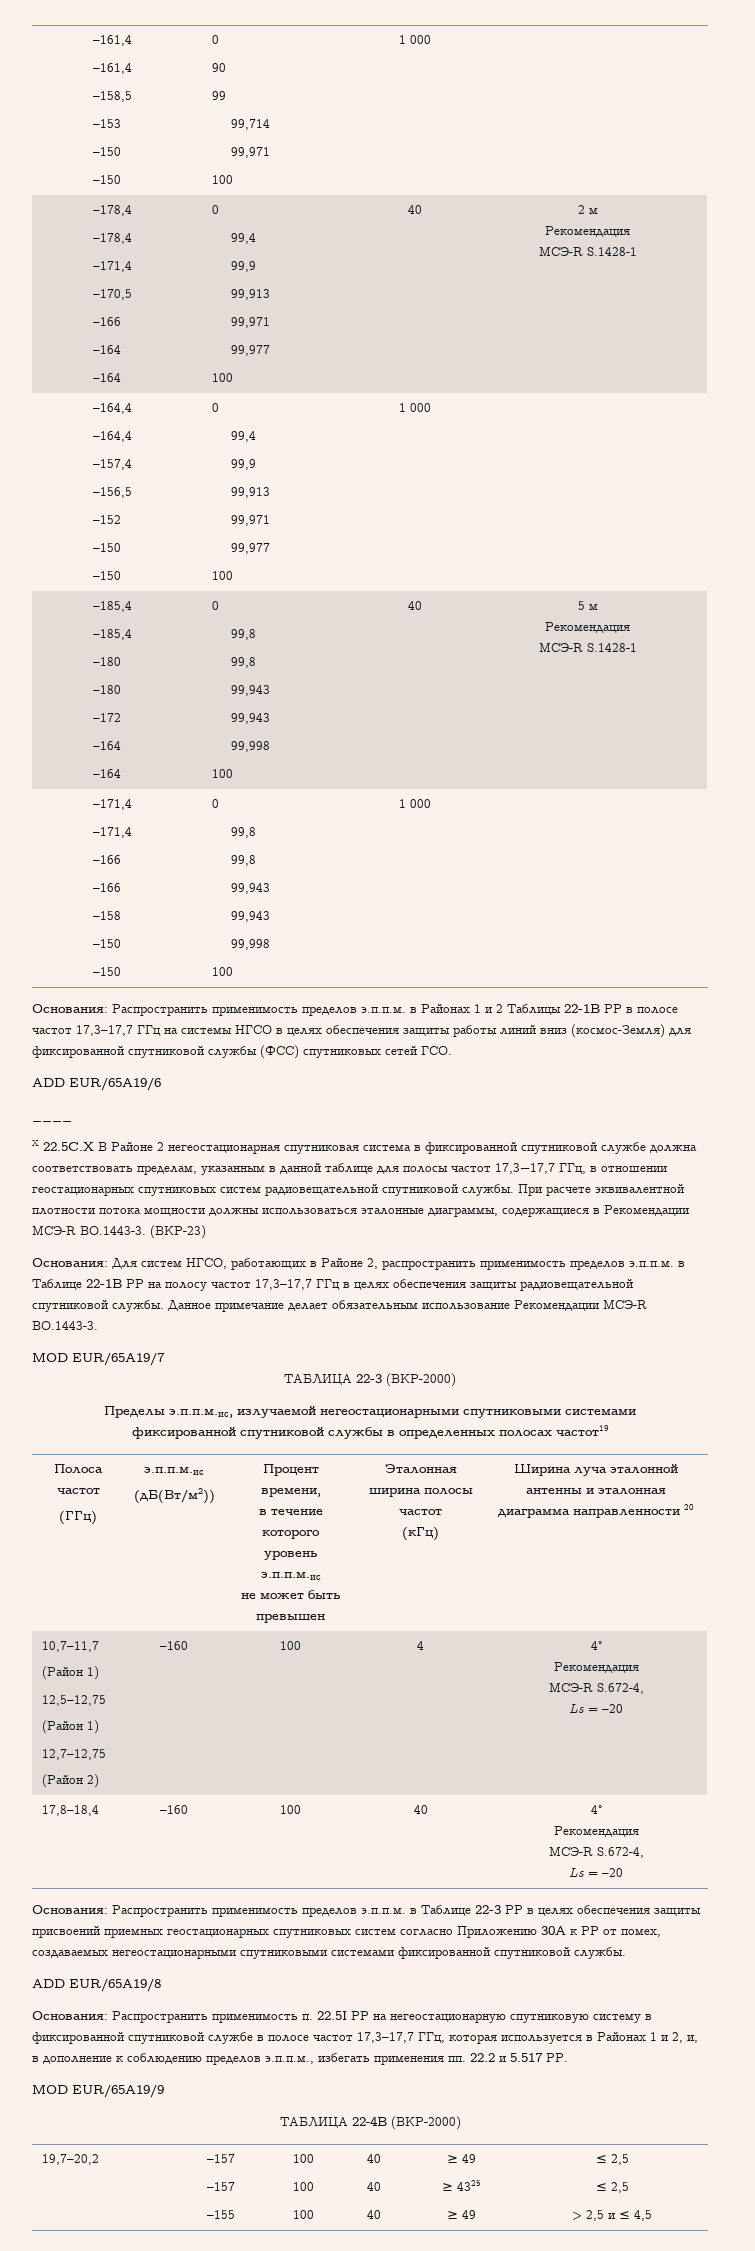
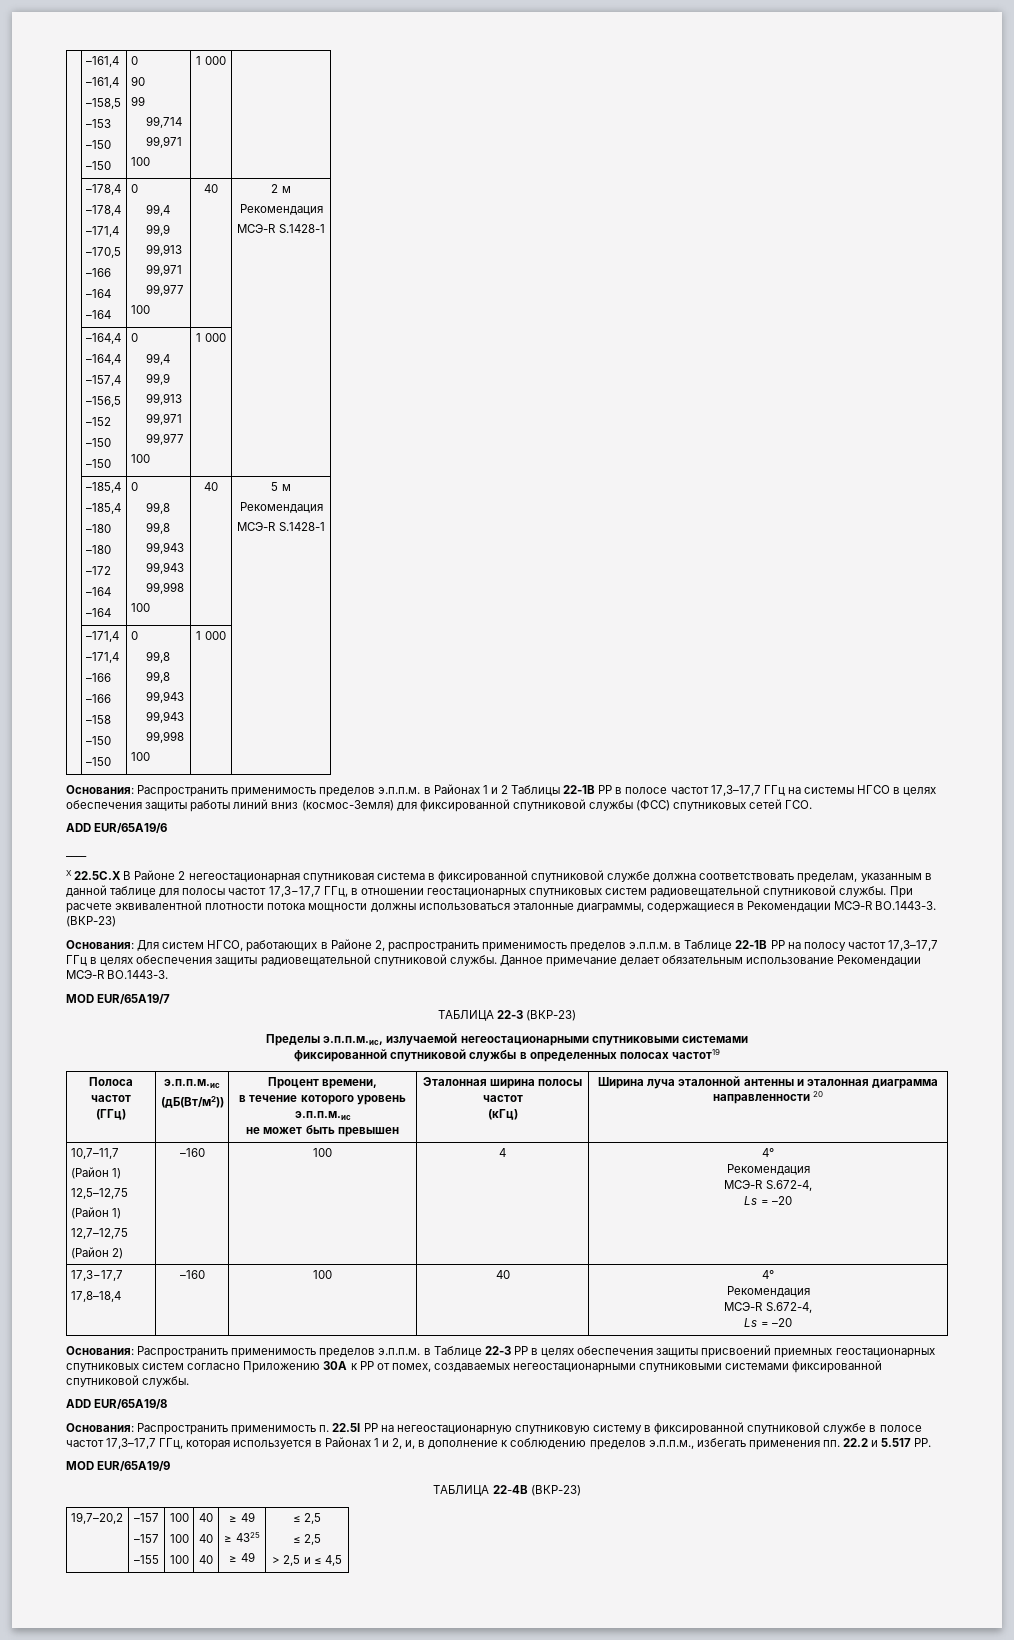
- ТАБЛИЦА 22-3 (ВКР-2000)
+ ТАБЛИЦА 22-3 (ВКР-23)
  10,7–11,7
  (Район 1)
  12,5–12,75
  (Район 1)
  12,7–12,75
  (Район 2) | –160 | 100 | 4 | 4°
  Рекомендация
  МСЭ-R S.672-4,
  Ls = –20
+ 17,3−17,7
- ТАБЛИЦА 22-4В (ВКР-2000)
+ ТАБЛИЦА 22-4В (ВКР-23)

